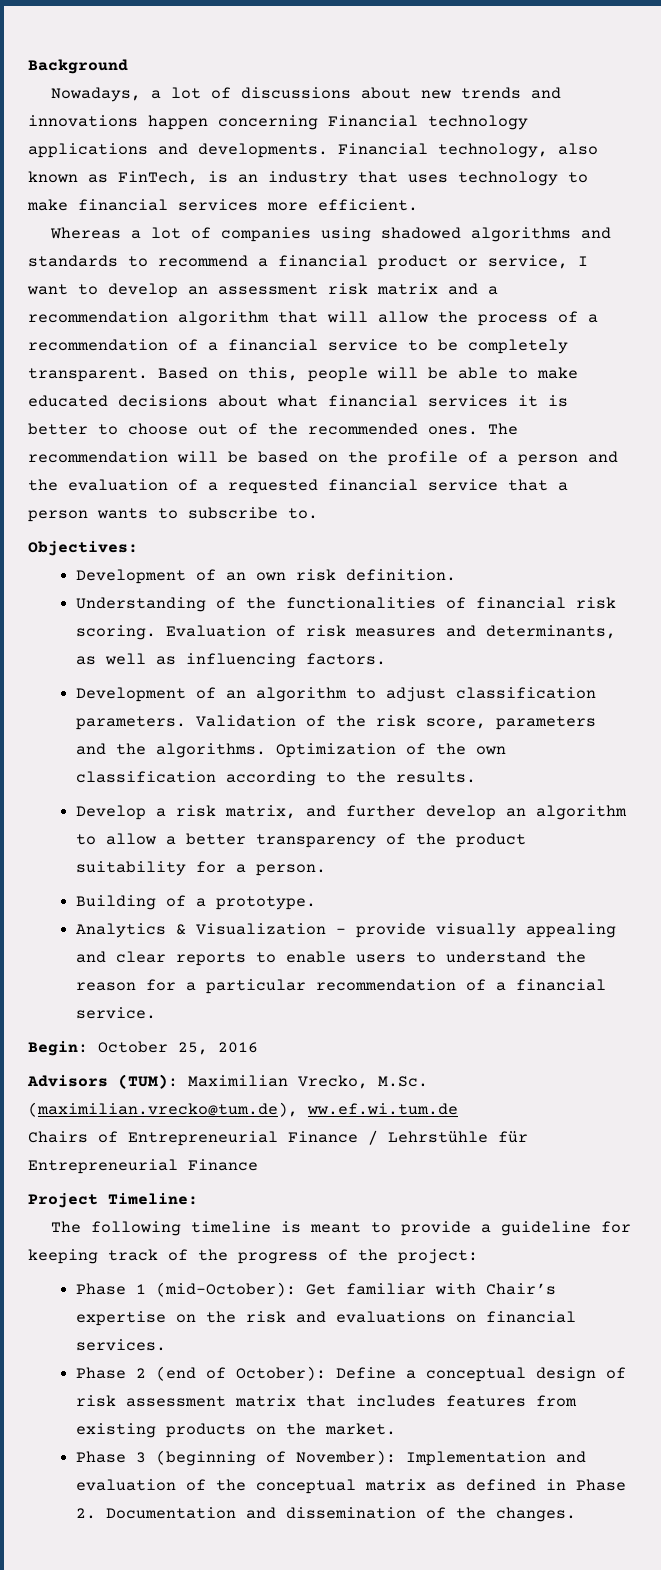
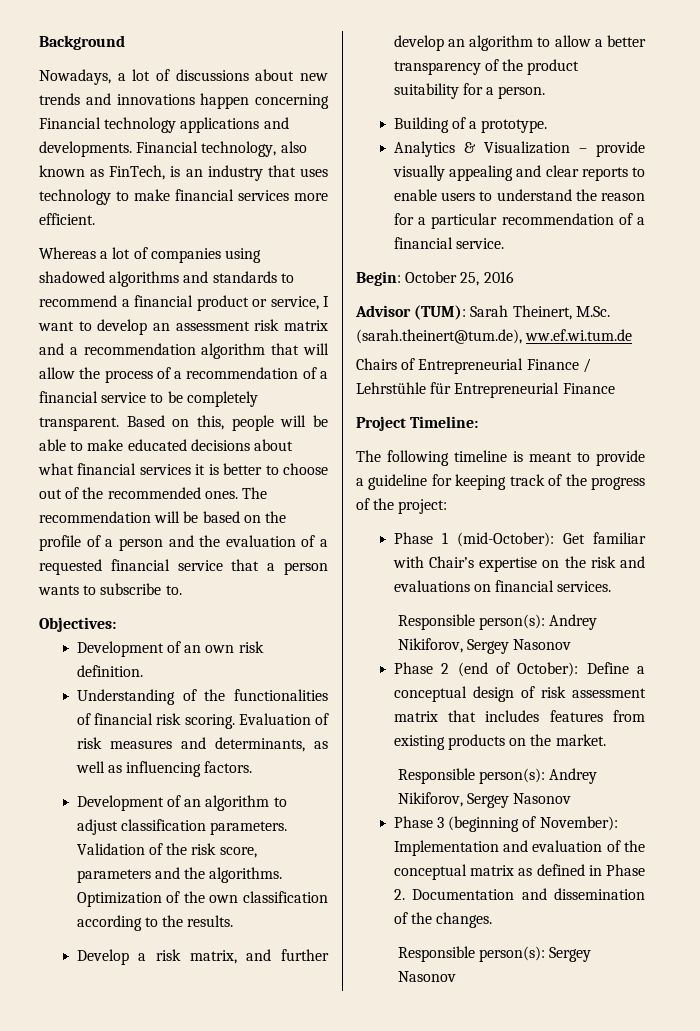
- Advisors (TUM): Maximilian Vrecko, M.Sc. (maximilian.vrecko@tum.de), ww.ef.wi.tum.de
+ Advisor (TUM): Sarah Theinert, M.Sc. (sarah.theinert@tum.de), ww.ef.wi.tum.de
  Phase 1 (mid-October): Get familiar with Chair’s expertise on the risk and evaluations on financial services.
+ Responsible person(s): Andrey Nikiforov, Sergey Nasonov
  Phase 2 (end of October): Define a conceptual design of risk assessment matrix that includes features from existing products on the market.
+ Responsible person(s): Andrey Nikiforov, Sergey Nasonov
+ Responsible person(s): Sergey Nasonov

